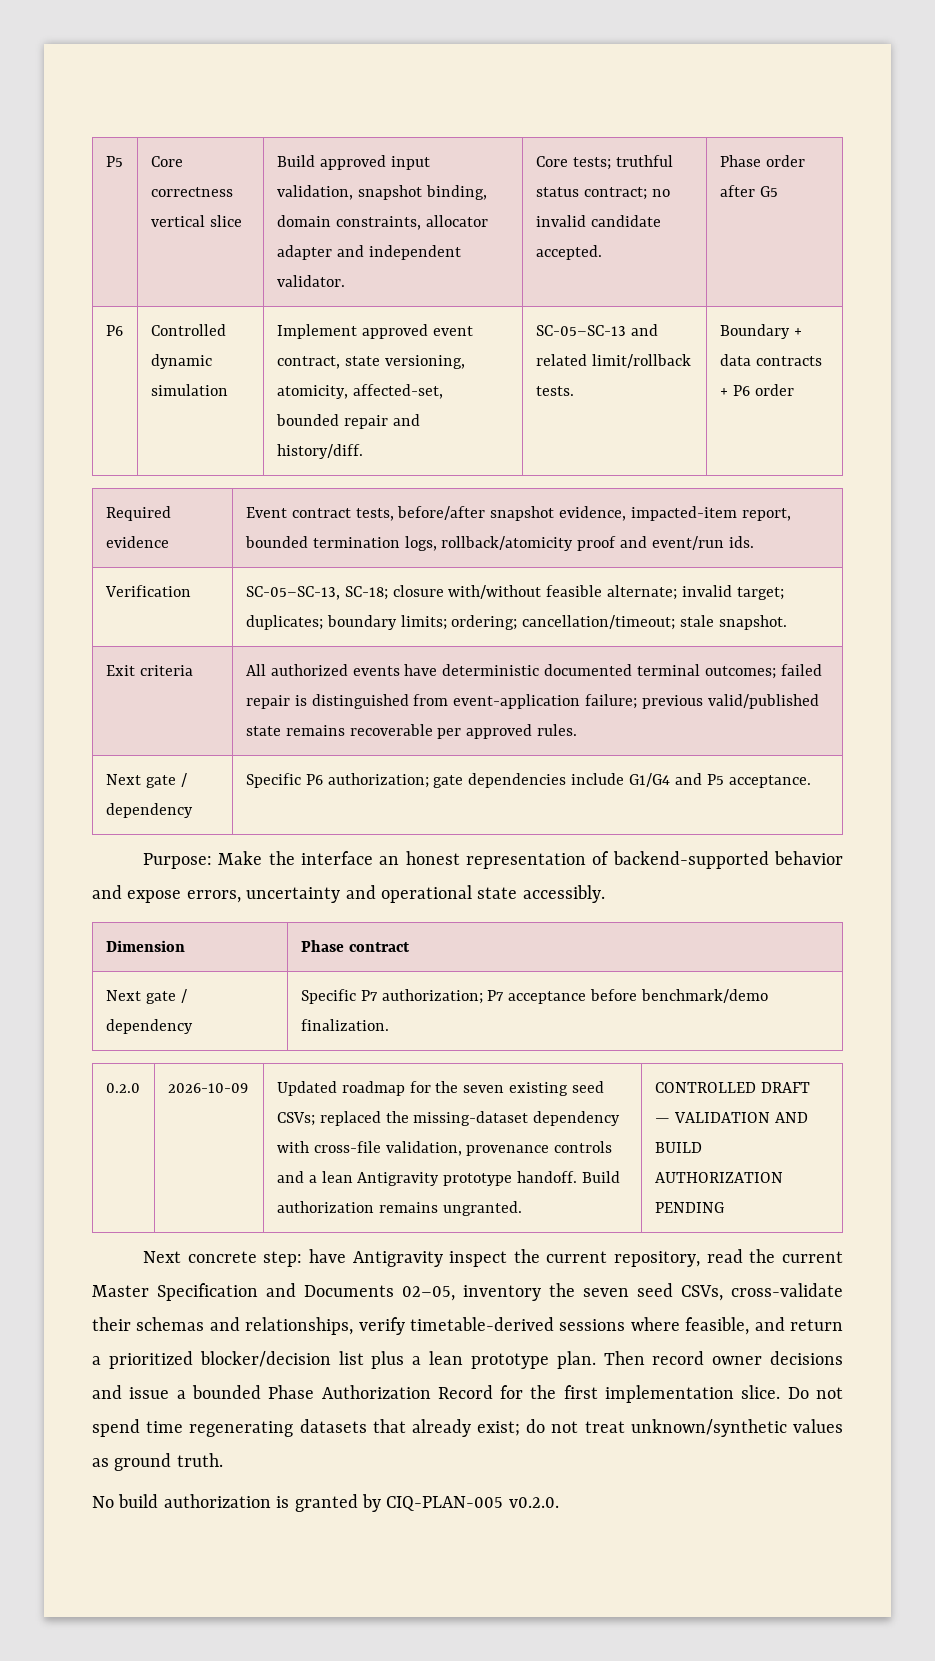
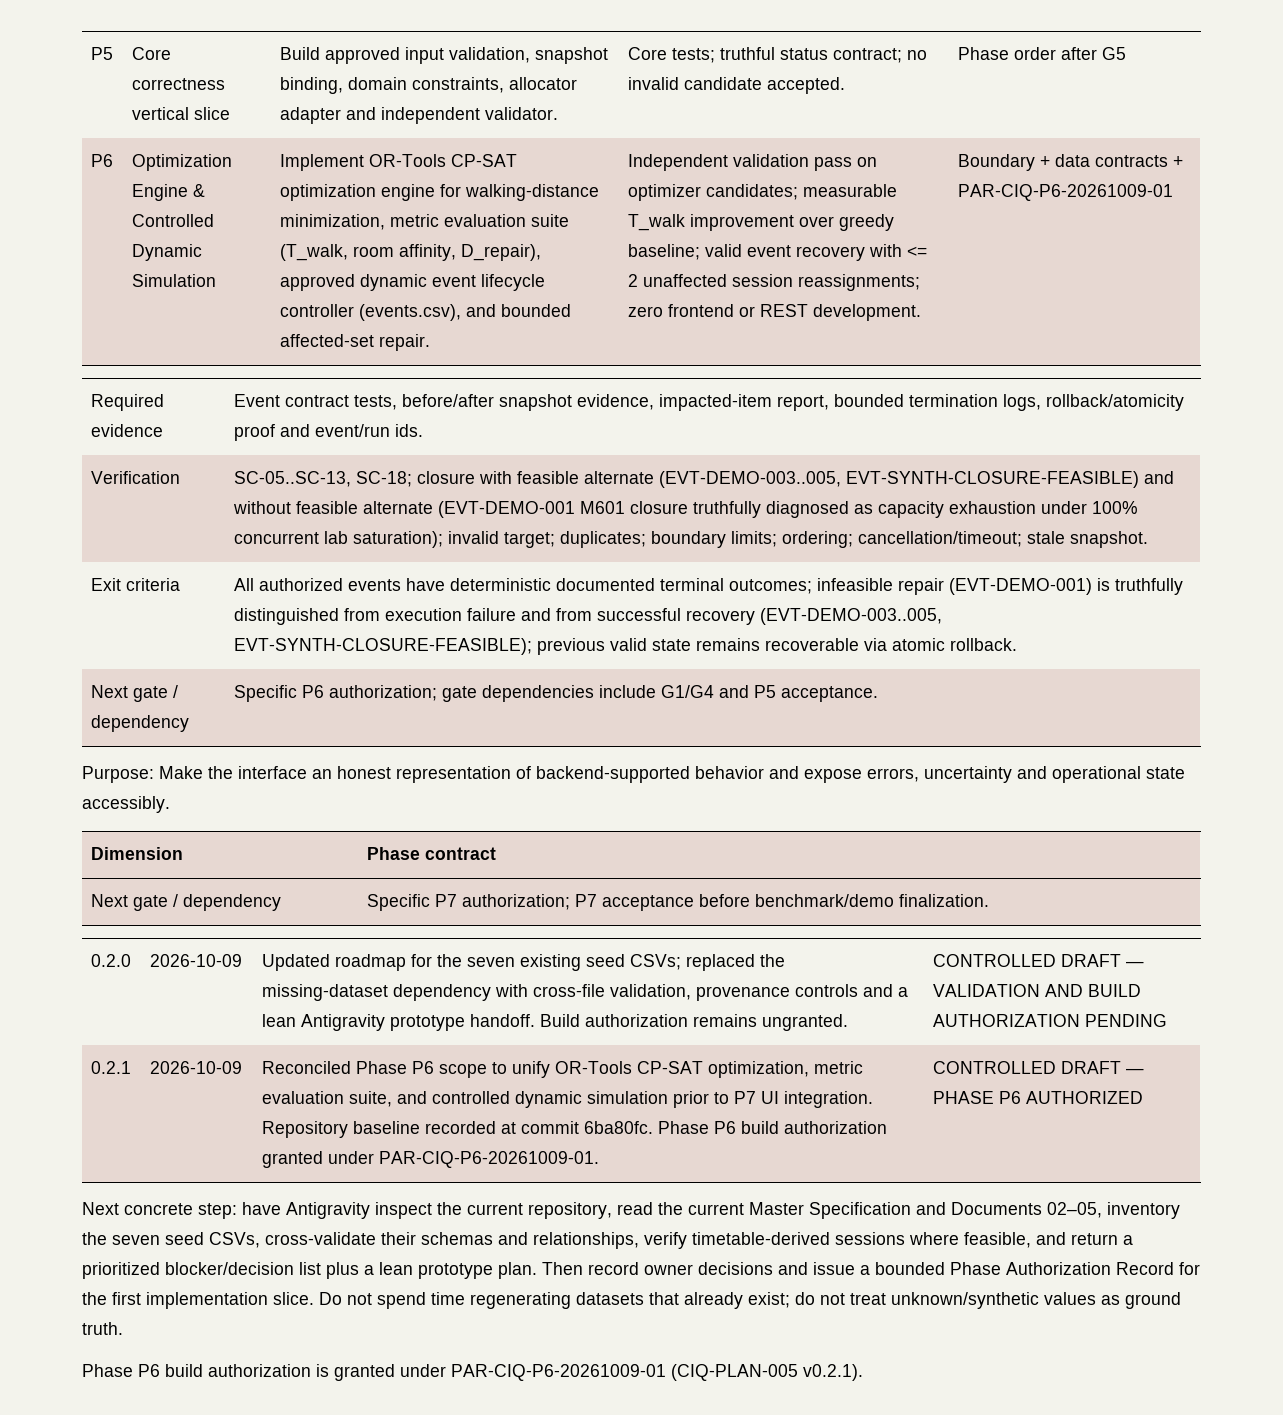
- Controlled dynamic simulation | Implement approved event contract, state versioning, atomicity, affected-set, bounded repair and history/diff. | SC-05–SC-13 and related limit/rollback tests.
+ Optimization Engine & Controlled Dynamic Simulation | Implement OR-Tools CP-SAT optimization engine for walking-distance minimization, metric evaluation suite (T_walk, room affinity, D_repair), approved dynamic event lifecycle controller (events.csv), and bounded affected-set repair. | Independent validation pass on optimizer candidates; measurable T_walk improvement over greedy baseline; valid event recovery with <= 2 unaffected session reassignments; zero frontend or REST development.
- Boundary + data contracts + P6 order
+ Boundary + data contracts + PAR-CIQ-P6-20261009-01
- Verification | SC-05–SC-13, SC-18; closure with/without feasible alternate; invalid target; duplicates; boundary limits; ordering; cancellation/timeout; stale snapshot.
+ Verification | SC-05..SC-13, SC-18; closure with feasible alternate (EVT-DEMO-003..005, EVT-SYNTH-CLOSURE-FEASIBLE) and without feasible alternate (EVT-DEMO-001 M601 closure truthfully diagnosed as capacity exhaustion under 100% concurrent lab saturation); invalid target; duplicates; boundary limits; ordering; cancellation/timeout; stale snapshot.
- Exit criteria | All authorized events have deterministic documented terminal outcomes; failed repair is distinguished from event-application failure; previous valid/published state remains recoverable per approved rules.
+ Exit criteria | All authorized events have deterministic documented terminal outcomes; infeasible repair (EVT-DEMO-001) is truthfully distinguished from execution failure and from successful recovery (EVT-DEMO-003..005, EVT-SYNTH-CLOSURE-FEASIBLE); previous valid state remains recoverable via atomic rollback.
+ 0.2.1 | 2026-10-09 | Reconciled Phase P6 scope to unify OR-Tools CP-SAT optimization, metric evaluation suite, and controlled dynamic simulation prior to P7 UI integration. Repository baseline recorded at commit 6ba80fc. Phase P6 build authorization granted under PAR-CIQ-P6-20261009-01. | CONTROLLED DRAFT — PHASE P6 AUTHORIZED
- No build authorization is granted by CIQ-PLAN-005 v0.2.0.
+ Phase P6 build authorization is granted under PAR-CIQ-P6-20261009-01 (CIQ-PLAN-005 v0.2.1).

